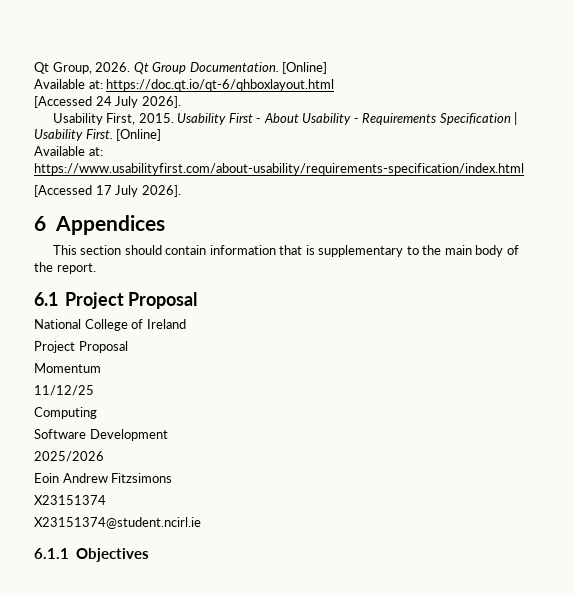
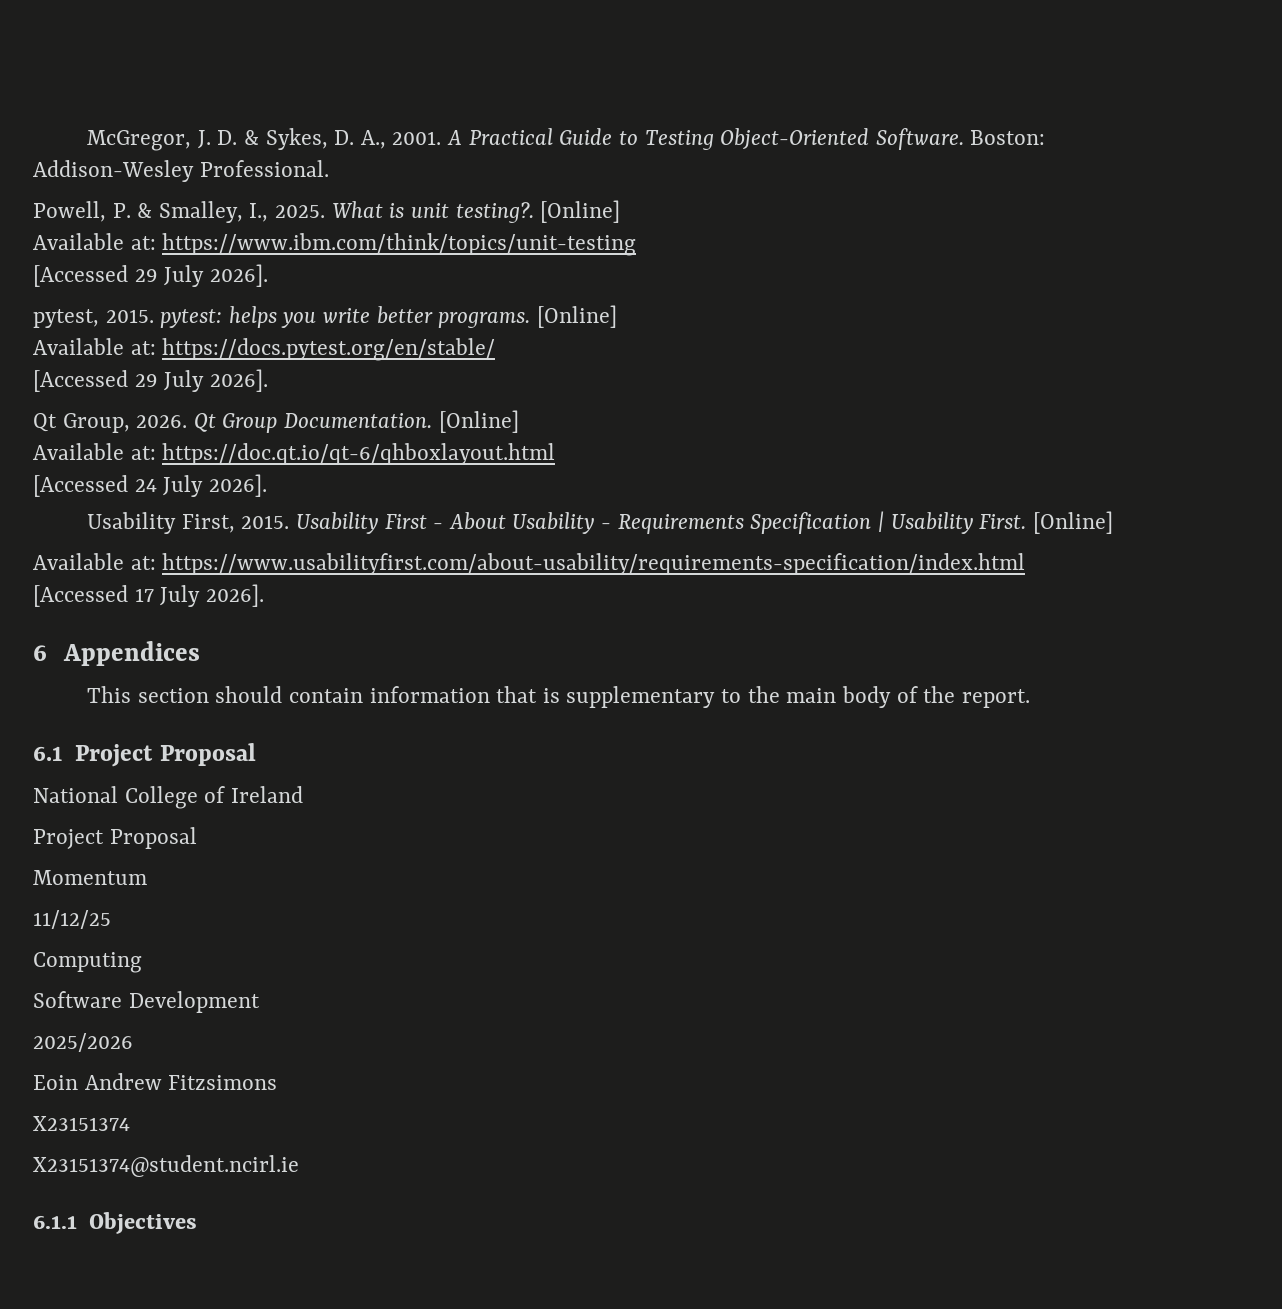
+ McGregor, J. D. & Sykes, D. A., 2001. A Practical Guide to Testing Object-Oriented Software. Boston: Addison-Wesley Professional.
+ Powell, P. & Smalley, I., 2025. What is unit testing?. [Online]
+ Available at: https://www.ibm.com/think/topics/unit-testing
+ [Accessed 29 July 2026].
+ pytest, 2015. pytest: helps you write better programs. [Online]
+ Available at: https://docs.pytest.org/en/stable/
+ [Accessed 29 July 2026].

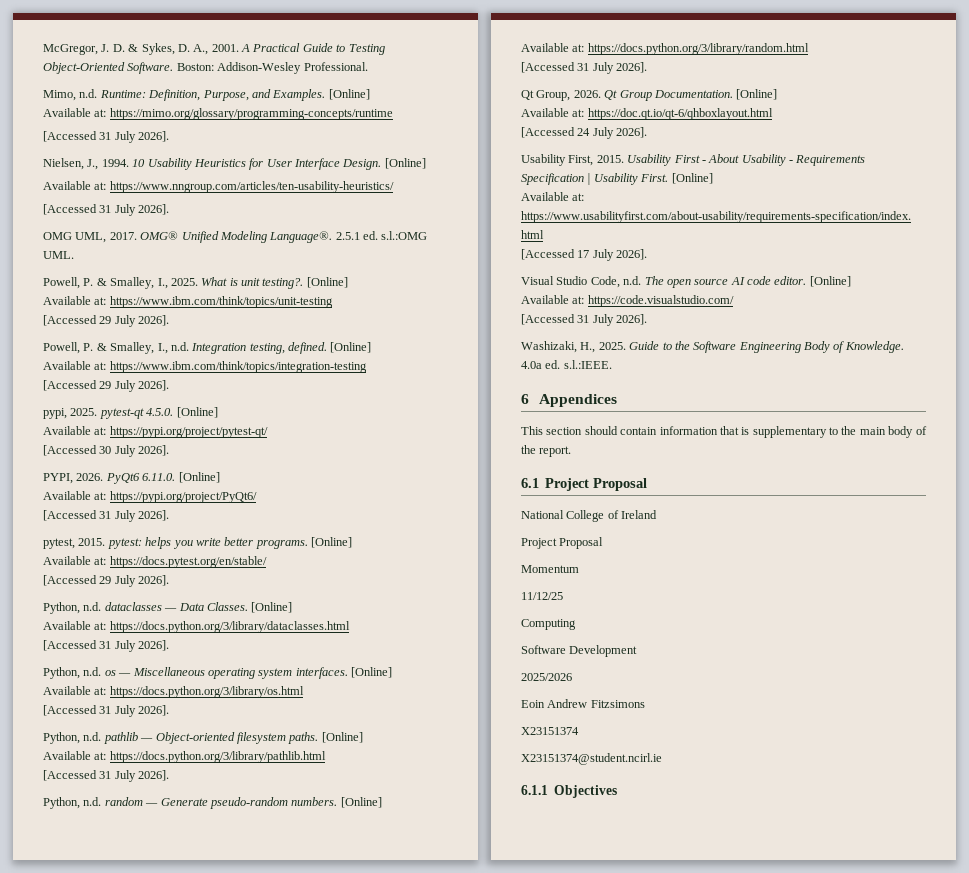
+ Mimo, n.d. Runtime: Definition, Purpose, and Examples. [Online]
+ Available at: https://mimo.org/glossary/programming-concepts/runtime
+ [Accessed 31 July 2026].
+ Nielsen, J., 1994. 10 Usability Heuristics for User Interface Design. [Online]
+ Available at: https://www.nngroup.com/articles/ten-usability-heuristics/
+ [Accessed 31 July 2026].
+ OMG UML, 2017. OMG® Unified Modeling Language®. 2.5.1 ed. s.l.:OMG UML.
+ Powell, P. & Smalley, I., n.d. Integration testing, defined. [Online]
+ Available at: https://www.ibm.com/think/topics/integration-testing
+ [Accessed 29 July 2026].
+ pypi, 2025. pytest-qt 4.5.0. [Online]
+ Available at: https://pypi.org/project/pytest-qt/
+ [Accessed 30 July 2026].
+ PYPI, 2026. PyQt6 6.11.0. [Online]
+ Available at: https://pypi.org/project/PyQt6/
+ [Accessed 31 July 2026].
+ Python, n.d. dataclasses — Data Classes. [Online]
+ Available at: https://docs.python.org/3/library/dataclasses.html
+ [Accessed 31 July 2026].
+ Python, n.d. os — Miscellaneous operating system interfaces. [Online]
+ Available at: https://docs.python.org/3/library/os.html
+ [Accessed 31 July 2026].
+ Python, n.d. pathlib — Object-oriented filesystem paths. [Online]
+ Available at: https://docs.python.org/3/library/pathlib.html
+ [Accessed 31 July 2026].
+ Python, n.d. random — Generate pseudo-random numbers. [Online]
+ Available at: https://docs.python.org/3/library/random.html
+ [Accessed 31 July 2026].
+ Visual Studio Code, n.d. The open source AI code editor. [Online]
+ Available at: https://code.visualstudio.com/
+ [Accessed 31 July 2026].
+ Washizaki, H., 2025. Guide to the Software Engineering Body of Knowledge. 4.0a ed. s.l.:IEEE.

